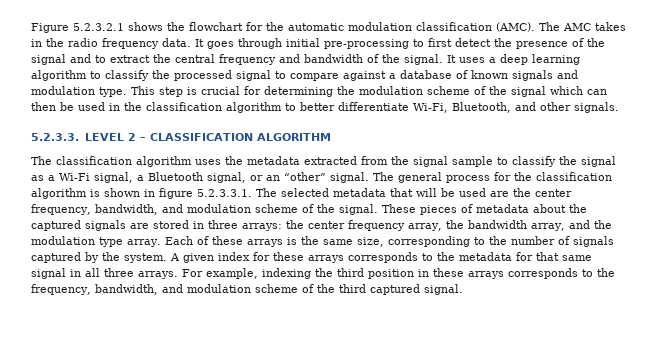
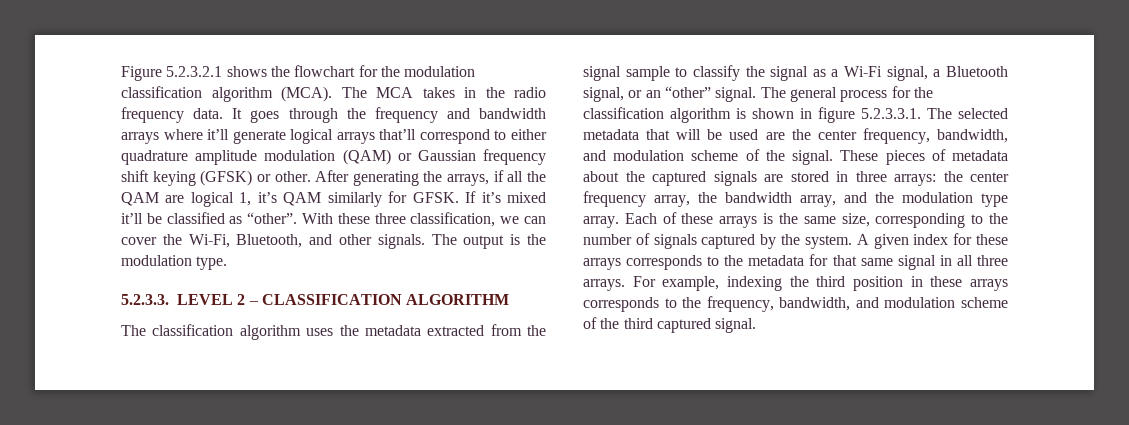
- Figure 5.2.3.2.1 shows the flowchart for the automatic modulation classification (AMC). The AMC takes in the radio frequency data.
+ Figure 5.2.3.2.1 shows the flowchart for the modulation classification algorithm (MCA). The MCA takes in the radio frequency data.
- It goes through initial pre-processing to first detect the presence of the signal and to extract the central frequency and bandwidth of the signal. It uses a deep learning algorithm to classify the processed signal to compare against a database of known signals and modulation type. This step is crucial for determining the modulation scheme of the signal which can then be used in the classification algorithm to better differentiate Wi-Fi, Bluetooth, and other signals.
+ It goes through the frequency and bandwidth arrays where it’ll generate logical arrays that’ll correspond to either quadrature amplitude modulation (QAM) or Gaussian frequency shift keying (GFSK) or other. After generating the arrays, if all the QAM are logical 1, it’s QAM similarly for GFSK. If it’s mixed it’ll be classified as “other”. With these three classification, we can cover the Wi-Fi, Bluetooth, and other signals. The output is the modulation type.

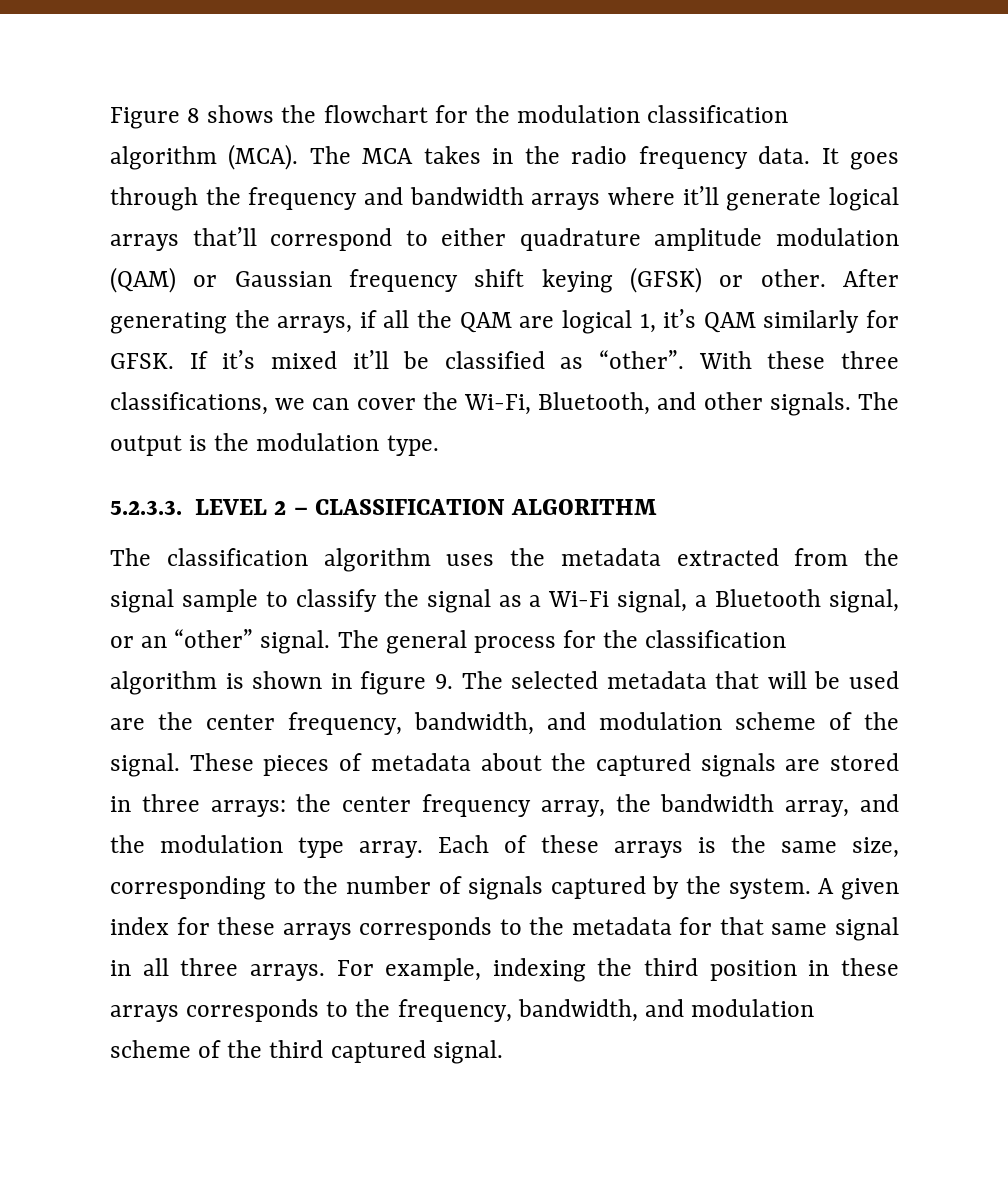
- Figure 5.2.3.2.1 shows the flowchart for the modulation classification algorithm (MCA).
+ Figure 8 shows the flowchart for the modulation classification algorithm (MCA).
- With these three classification, we can cover the Wi-Fi, Bluetooth, and other signals.
+ With these three classifications, we can cover the Wi-Fi, Bluetooth, and other signals.
- The general process for the classification algorithm is shown in figure 5.2.3.3.1. The selected metadata that will be used are the center frequency, bandwidth, and modulation scheme of the signal.
+ The general process for the classification algorithm is shown in figure 9. The selected metadata that will be used are the center frequency, bandwidth, and modulation scheme of the signal.

